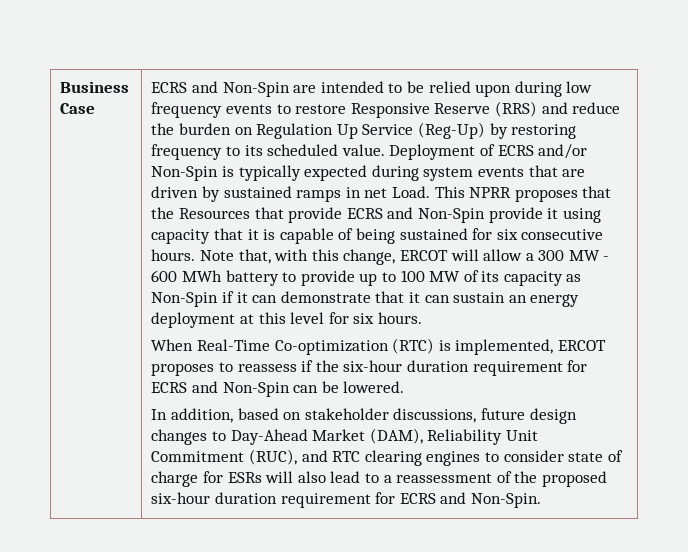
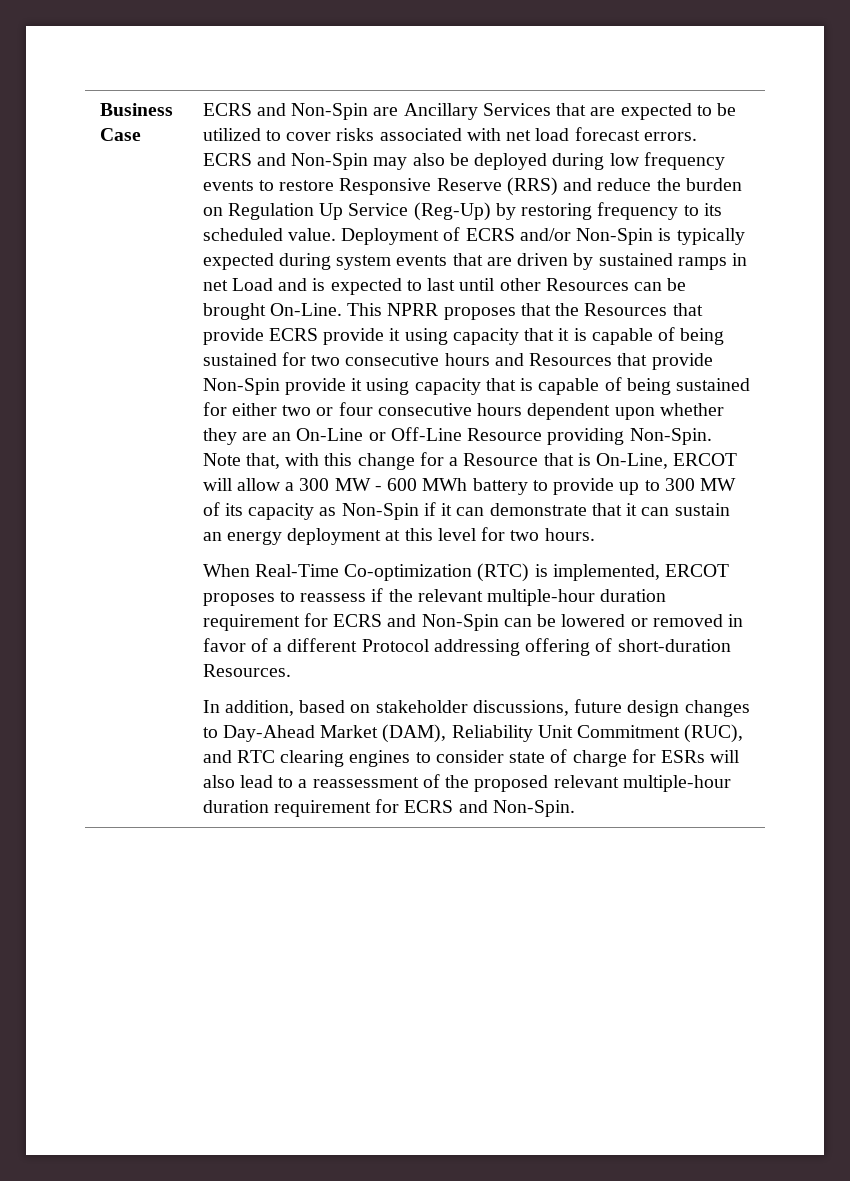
- ECRS and Non-Spin are intended to be relied upon during low frequency events to restore Responsive Reserve (RRS) and reduce the burden on Regulation Up Service (Reg-Up) by restoring frequency to its scheduled value.
+ ECRS and Non-Spin are Ancillary Services that are expected to be utilized to cover risks associated with net load forecast errors. ECRS and Non-Spin may also be deployed during low frequency events to restore Responsive Reserve (RRS) and reduce the burden on Regulation Up Service (Reg-Up) by restoring frequency to its scheduled value.
- Deployment of ECRS and/or Non-Spin is typically expected during system events that are driven by sustained ramps in net Load.
+ Deployment of ECRS and/or Non-Spin is typically expected during system events that are driven by sustained ramps in net Load and is expected to last until other Resources can be brought On-Line.
- This NPRR proposes that the Resources that provide ECRS and Non-Spin provide it using capacity that it is capable of being sustained for six consecutive hours. Note that, with this change, ERCOT will allow a 300 MW - 600 MWh battery to provide up to 100 MW of its capacity as Non-Spin if it can demonstrate that it can sustain an energy deployment at this level for six hours.
+ This NPRR proposes that the Resources that provide ECRS provide it using capacity that it is capable of being sustained for two consecutive hours and Resources that provide Non-Spin provide it using capacity that is capable of being sustained for either two or four consecutive hours dependent upon whether they are an On-Line or Off-Line Resource providing Non-Spin. Note that, with this change for a Resource that is On-Line, ERCOT will allow a 300 MW - 600 MWh battery to provide up to 300 MW of its capacity as Non-Spin if it can demonstrate that it can sustain an energy deployment at this level for two hours.
- When Real-Time Co-optimization (RTC) is implemented, ERCOT proposes to reassess if the six-hour duration requirement for ECRS and Non-Spin can be lowered.
+ When Real-Time Co-optimization (RTC) is implemented, ERCOT proposes to reassess if the relevant multiple-hour duration requirement for ECRS and Non-Spin can be lowered or removed in favor of a different Protocol addressing offering of short-duration Resources.
- In addition, based on stakeholder discussions, future design changes to Day-Ahead Market (DAM), Reliability Unit Commitment (RUC), and RTC clearing engines to consider state of charge for ESRs will also lead to a reassessment of the proposed six-hour duration requirement for ECRS and Non-Spin.
+ In addition, based on stakeholder discussions, future design changes to Day-Ahead Market (DAM), Reliability Unit Commitment (RUC), and RTC clearing engines to consider state of charge for ESRs will also lead to a reassessment of the proposed relevant multiple-hour duration requirement for ECRS and Non-Spin.

